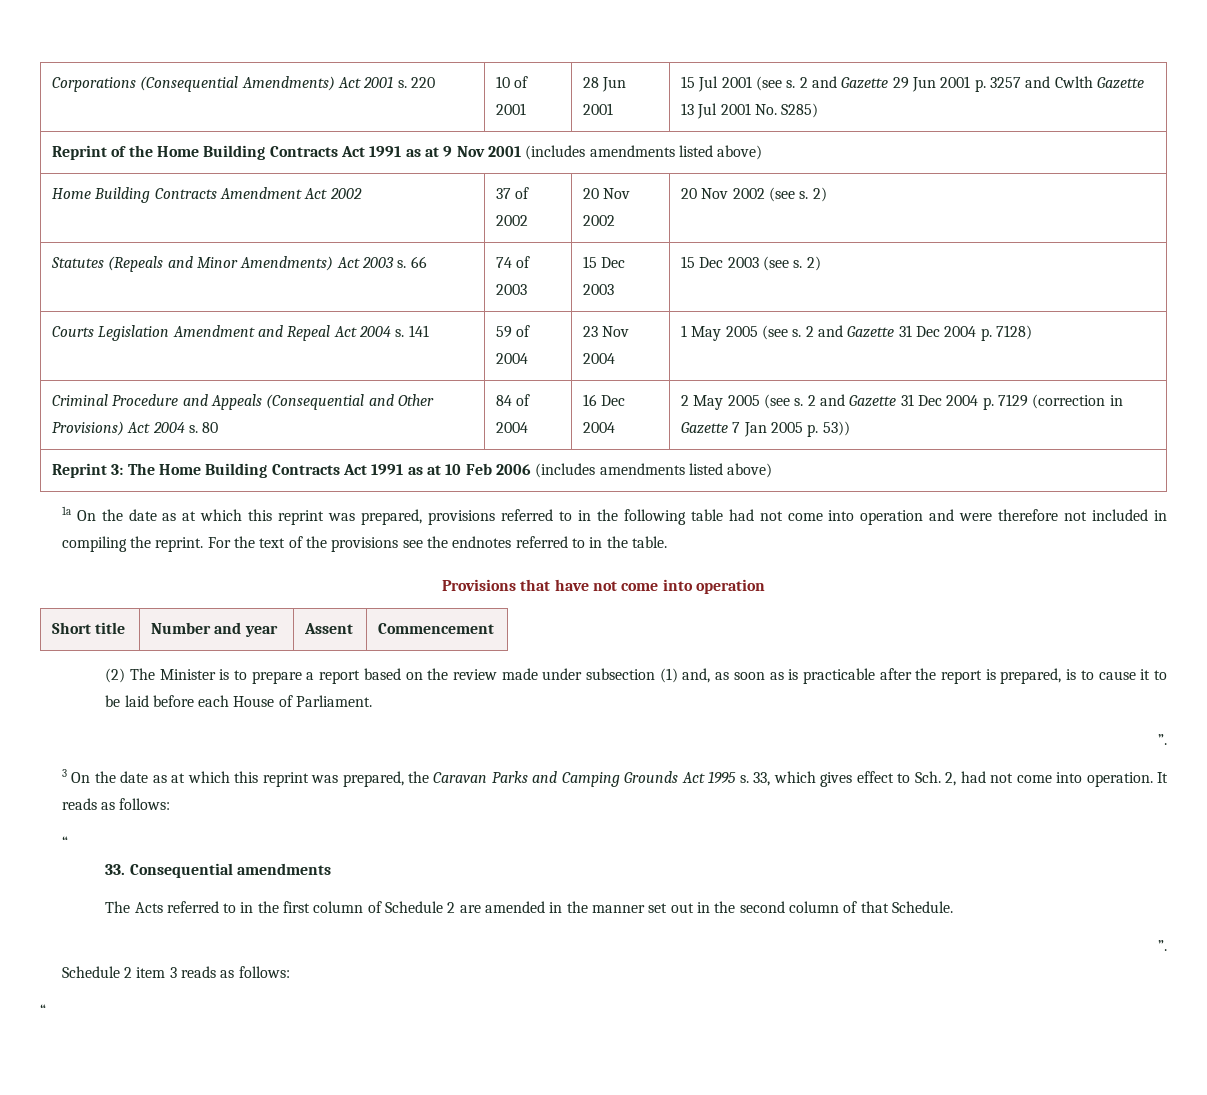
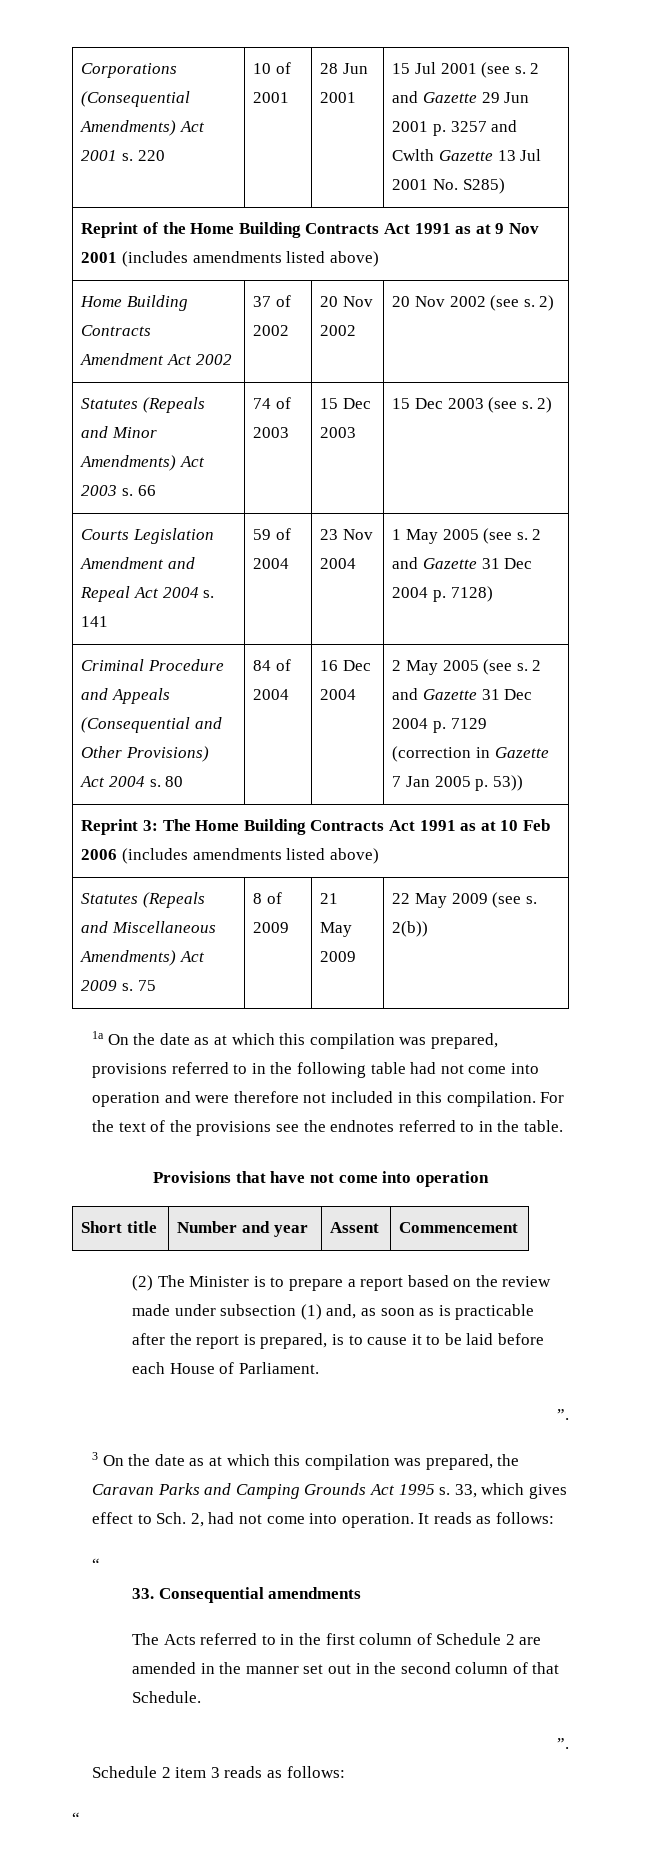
+ Statutes (Repeals and Miscellaneous Amendments) Act 2009 s. 75 | 8 of 2009 | 21 May 2009 | 22 May 2009 (see s. 2(b))
- 1a On the date as at which this reprint was prepared, provisions referred to in the following table had not come into operation and were therefore not included in compiling the reprint.
+ 1a On the date as at which this compilation was prepared, provisions referred to in the following table had not come into operation and were therefore not included in this compilation.
- 3 On the date as at which this reprint was prepared, the Caravan Parks and Camping Grounds Act 1995 s.
+ 3 On the date as at which this compilation was prepared, the Caravan Parks and Camping Grounds Act 1995 s.

